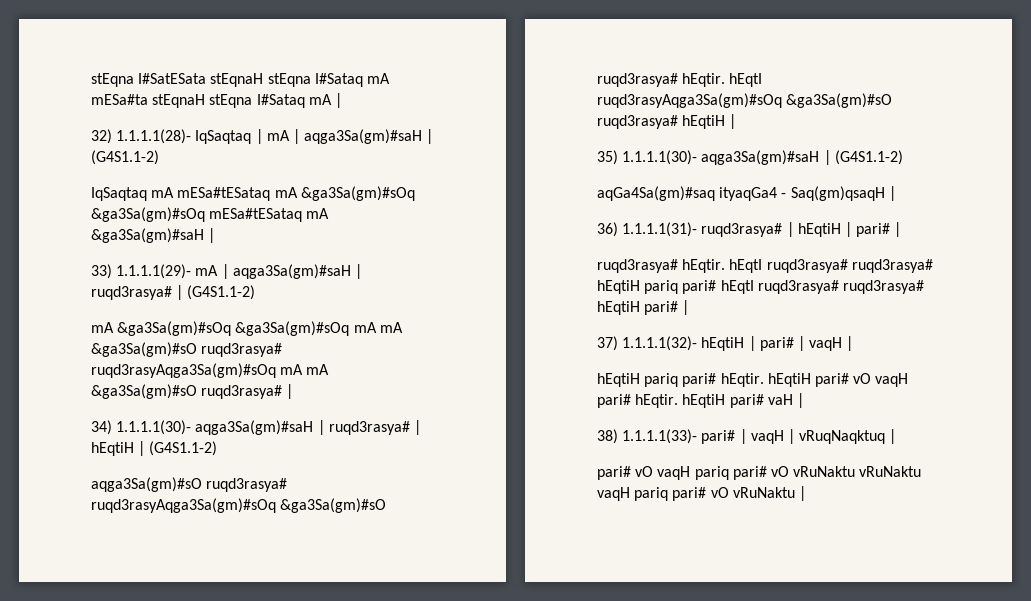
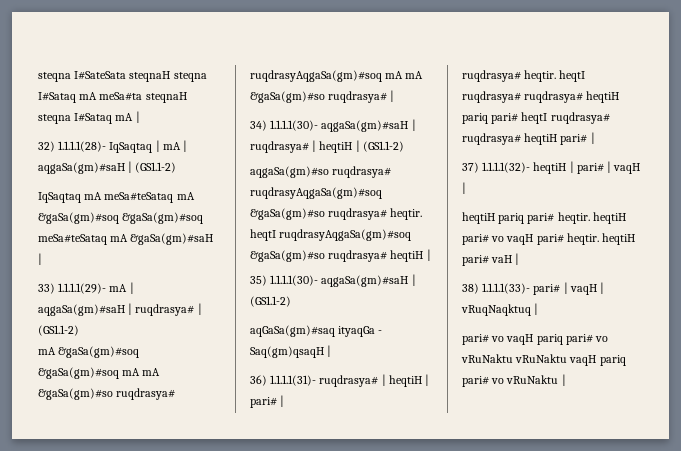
- stEqna I#SatESata stEqnaH stEqna I#Sataq mA mESa#ta stEqnaH stEqna I#Sataq mA |
+ steqna I#SateSata steqnaH steqna I#Sataq mA meSa#ta steqnaH steqna I#Sataq mA |
- 32) 1.1.1.1(28)- IqSaqtaq | mA | aqga3Sa(gm)#saH | (G4S1.1-2)
+ 32) 1.1.1.1(28)- IqSaqtaq | mA | aqgaSa(gm)#saH | (GS1.1-2)
- IqSaqtaq mA mESa#tESataq mA &ga3Sa(gm)#sOq &ga3Sa(gm)#sOq mESa#tESataq mA &ga3Sa(gm)#saH |
+ IqSaqtaq mA meSa#teSataq mA &gaSa(gm)#soq &gaSa(gm)#soq meSa#teSataq mA &gaSa(gm)#saH |
- 33) 1.1.1.1(29)- mA | aqga3Sa(gm)#saH | ruqd3rasya# | (G4S1.1-2)
- mA &ga3Sa(gm)#sOq &ga3Sa(gm)#sOq mA mA &ga3Sa(gm)#sO ruqd3rasya# ruqd3rasyAqga3Sa(gm)#sOq mA mA &ga3Sa(gm)#sO ruqd3rasya# |
- 34) 1.1.1.1(30)- aqga3Sa(gm)#saH | ruqd3rasya# | hEqtiH | (G4S1.1-2)
- aqga3Sa(gm)#sO ruqd3rasya# ruqd3rasyAqga3Sa(gm)#sOq &ga3Sa(gm)#sO ruqd3rasya# hEqtir. hEqtI ruqd3rasyAqga3Sa(gm)#sOq &ga3Sa(gm)#sO ruqd3rasya# hEqtiH |
- 35) 1.1.1.1(30)- aqga3Sa(gm)#saH | (G4S1.1-2)
- aqGa4Sa(gm)#saq ityaqGa4 - Saq(gm)qsaqH |
+ 33) 1.1.1.1(29)- mA | aqgaSa(gm)#saH | ruqdrasya# | (GS1.1-2)
+ mA &gaSa(gm)#soq &gaSa(gm)#soq mA mA &gaSa(gm)#so ruqdrasya# ruqdrasyAqgaSa(gm)#soq mA mA &gaSa(gm)#so ruqdrasya# |
+ 34) 1.1.1.1(30)- aqgaSa(gm)#saH | ruqdrasya# | heqtiH | (GS1.1-2)
+ aqgaSa(gm)#so ruqdrasya# ruqdrasyAqgaSa(gm)#soq &gaSa(gm)#so ruqdrasya# heqtir. heqtI ruqdrasyAqgaSa(gm)#soq &gaSa(gm)#so ruqdrasya# heqtiH |
+ 35) 1.1.1.1(30)- aqgaSa(gm)#saH | (GS1.1-2)
+ aqGaSa(gm)#saq ityaqGa - Saq(gm)qsaqH |
- 36) 1.1.1.1(31)- ruqd3rasya# | hEqtiH | pari# |
+ 36) 1.1.1.1(31)- ruqdrasya# | heqtiH | pari# |
- ruqd3rasya# hEqtir. hEqtI ruqd3rasya# ruqd3rasya# hEqtiH pariq pari# hEqtI ruqd3rasya# ruqd3rasya# hEqtiH pari# |
+ ruqdrasya# heqtir. heqtI ruqdrasya# ruqdrasya# heqtiH pariq pari# heqtI ruqdrasya# ruqdrasya# heqtiH pari# |
- 37) 1.1.1.1(32)- hEqtiH | pari# | vaqH |
+ 37) 1.1.1.1(32)- heqtiH | pari# | vaqH |
- hEqtiH pariq pari# hEqtir. hEqtiH pari# vO vaqH pari# hEqtir. hEqtiH pari# vaH |
+ heqtiH pariq pari# heqtir. heqtiH pari# vo vaqH pari# heqtir. heqtiH pari# vaH |
- pari# vO vaqH pariq pari# vO vRuNaktu vRuNaktu vaqH pariq pari# vO vRuNaktu |
+ pari# vo vaqH pariq pari# vo vRuNaktu vRuNaktu vaqH pariq pari# vo vRuNaktu |

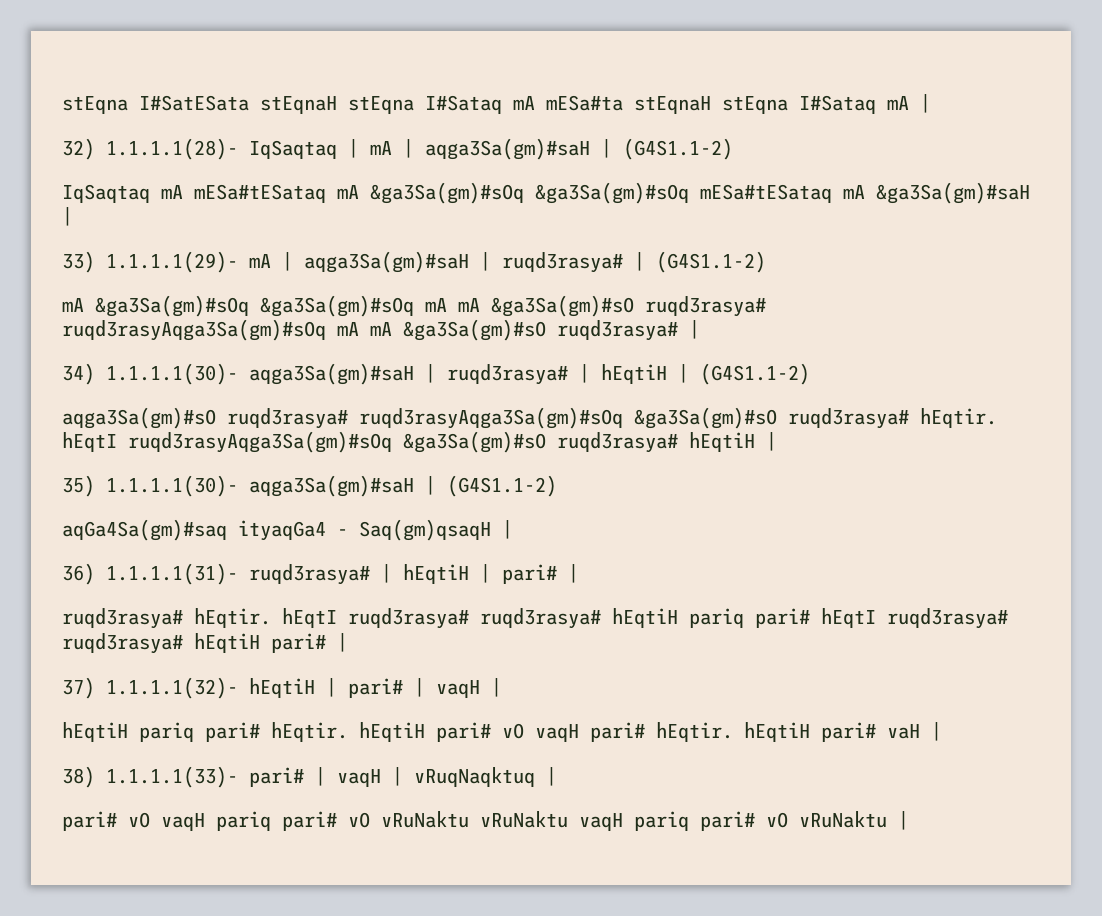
- steqna I#SateSata steqnaH steqna I#Sataq mA meSa#ta steqnaH steqna I#Sataq mA |
+ stEqna I#SatESata stEqnaH stEqna I#Sataq mA mESa#ta stEqnaH stEqna I#Sataq mA |
- 32) 1.1.1.1(28)- IqSaqtaq | mA | aqgaSa(gm)#saH | (GS1.1-2)
+ 32) 1.1.1.1(28)- IqSaqtaq | mA | aqga3Sa(gm)#saH | (G4S1.1-2)
- IqSaqtaq mA meSa#teSataq mA &gaSa(gm)#soq &gaSa(gm)#soq meSa#teSataq mA &gaSa(gm)#saH |
+ IqSaqtaq mA mESa#tESataq mA &ga3Sa(gm)#sOq &ga3Sa(gm)#sOq mESa#tESataq mA &ga3Sa(gm)#saH |
- 33) 1.1.1.1(29)- mA | aqgaSa(gm)#saH | ruqdrasya# | (GS1.1-2)
- mA &gaSa(gm)#soq &gaSa(gm)#soq mA mA &gaSa(gm)#so ruqdrasya# ruqdrasyAqgaSa(gm)#soq mA mA &gaSa(gm)#so ruqdrasya# |
- 34) 1.1.1.1(30)- aqgaSa(gm)#saH | ruqdrasya# | heqtiH | (GS1.1-2)
- aqgaSa(gm)#so ruqdrasya# ruqdrasyAqgaSa(gm)#soq &gaSa(gm)#so ruqdrasya# heqtir. heqtI ruqdrasyAqgaSa(gm)#soq &gaSa(gm)#so ruqdrasya# heqtiH |
- 35) 1.1.1.1(30)- aqgaSa(gm)#saH | (GS1.1-2)
- aqGaSa(gm)#saq ityaqGa - Saq(gm)qsaqH |
+ 33) 1.1.1.1(29)- mA | aqga3Sa(gm)#saH | ruqd3rasya# | (G4S1.1-2)
+ mA &ga3Sa(gm)#sOq &ga3Sa(gm)#sOq mA mA &ga3Sa(gm)#sO ruqd3rasya# ruqd3rasyAqga3Sa(gm)#sOq mA mA &ga3Sa(gm)#sO ruqd3rasya# |
+ 34) 1.1.1.1(30)- aqga3Sa(gm)#saH | ruqd3rasya# | hEqtiH | (G4S1.1-2)
+ aqga3Sa(gm)#sO ruqd3rasya# ruqd3rasyAqga3Sa(gm)#sOq &ga3Sa(gm)#sO ruqd3rasya# hEqtir. hEqtI ruqd3rasyAqga3Sa(gm)#sOq &ga3Sa(gm)#sO ruqd3rasya# hEqtiH |
+ 35) 1.1.1.1(30)- aqga3Sa(gm)#saH | (G4S1.1-2)
+ aqGa4Sa(gm)#saq ityaqGa4 - Saq(gm)qsaqH |
- 36) 1.1.1.1(31)- ruqdrasya# | heqtiH | pari# |
+ 36) 1.1.1.1(31)- ruqd3rasya# | hEqtiH | pari# |
- ruqdrasya# heqtir. heqtI ruqdrasya# ruqdrasya# heqtiH pariq pari# heqtI ruqdrasya# ruqdrasya# heqtiH pari# |
+ ruqd3rasya# hEqtir. hEqtI ruqd3rasya# ruqd3rasya# hEqtiH pariq pari# hEqtI ruqd3rasya# ruqd3rasya# hEqtiH pari# |
- 37) 1.1.1.1(32)- heqtiH | pari# | vaqH |
+ 37) 1.1.1.1(32)- hEqtiH | pari# | vaqH |
- heqtiH pariq pari# heqtir. heqtiH pari# vo vaqH pari# heqtir. heqtiH pari# vaH |
+ hEqtiH pariq pari# hEqtir. hEqtiH pari# vO vaqH pari# hEqtir. hEqtiH pari# vaH |
- pari# vo vaqH pariq pari# vo vRuNaktu vRuNaktu vaqH pariq pari# vo vRuNaktu |
+ pari# vO vaqH pariq pari# vO vRuNaktu vRuNaktu vaqH pariq pari# vO vRuNaktu |

